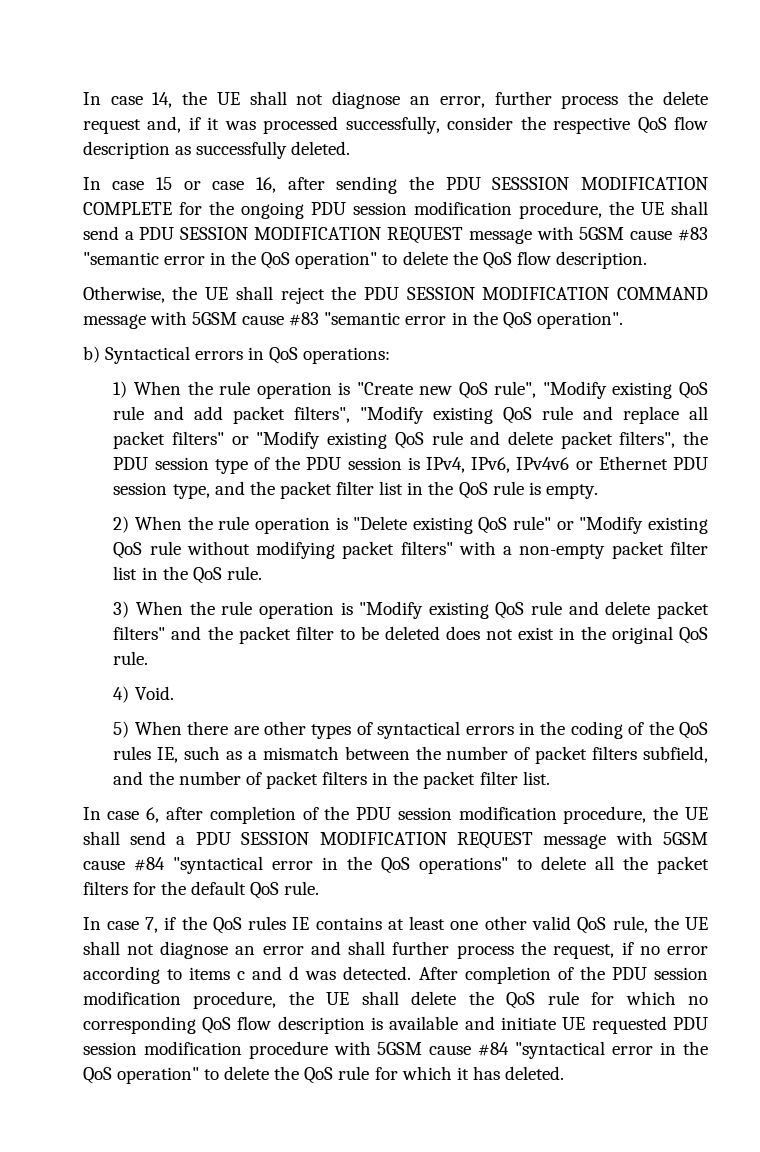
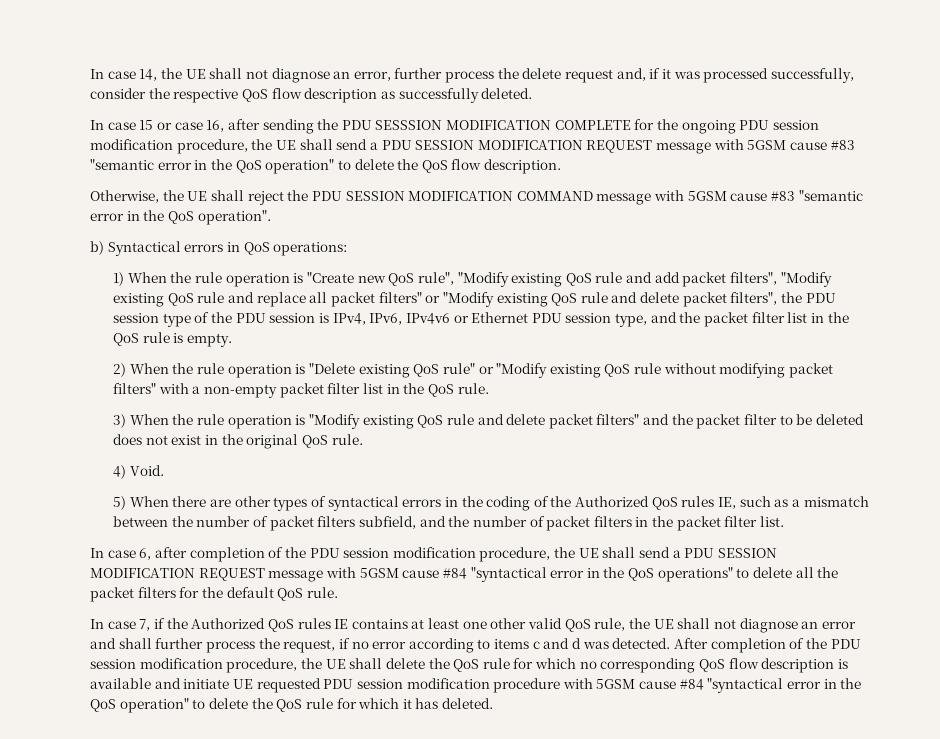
- 5) When there are other types of syntactical errors in the coding of the QoS rules IE, such as a mismatch between the number of packet filters subfield, and the number of packet filters in the packet filter list.
+ 5) When there are other types of syntactical errors in the coding of the Authorized QoS rules IE, such as a mismatch between the number of packet filters subfield, and the number of packet filters in the packet filter list.
- In case 7, if the QoS rules IE contains at least one other valid QoS rule, the UE shall not diagnose an error and shall further process the request, if no error according to items c and d was detected.
+ In case 7, if the Authorized QoS rules IE contains at least one other valid QoS rule, the UE shall not diagnose an error and shall further process the request, if no error according to items c and d was detected.

